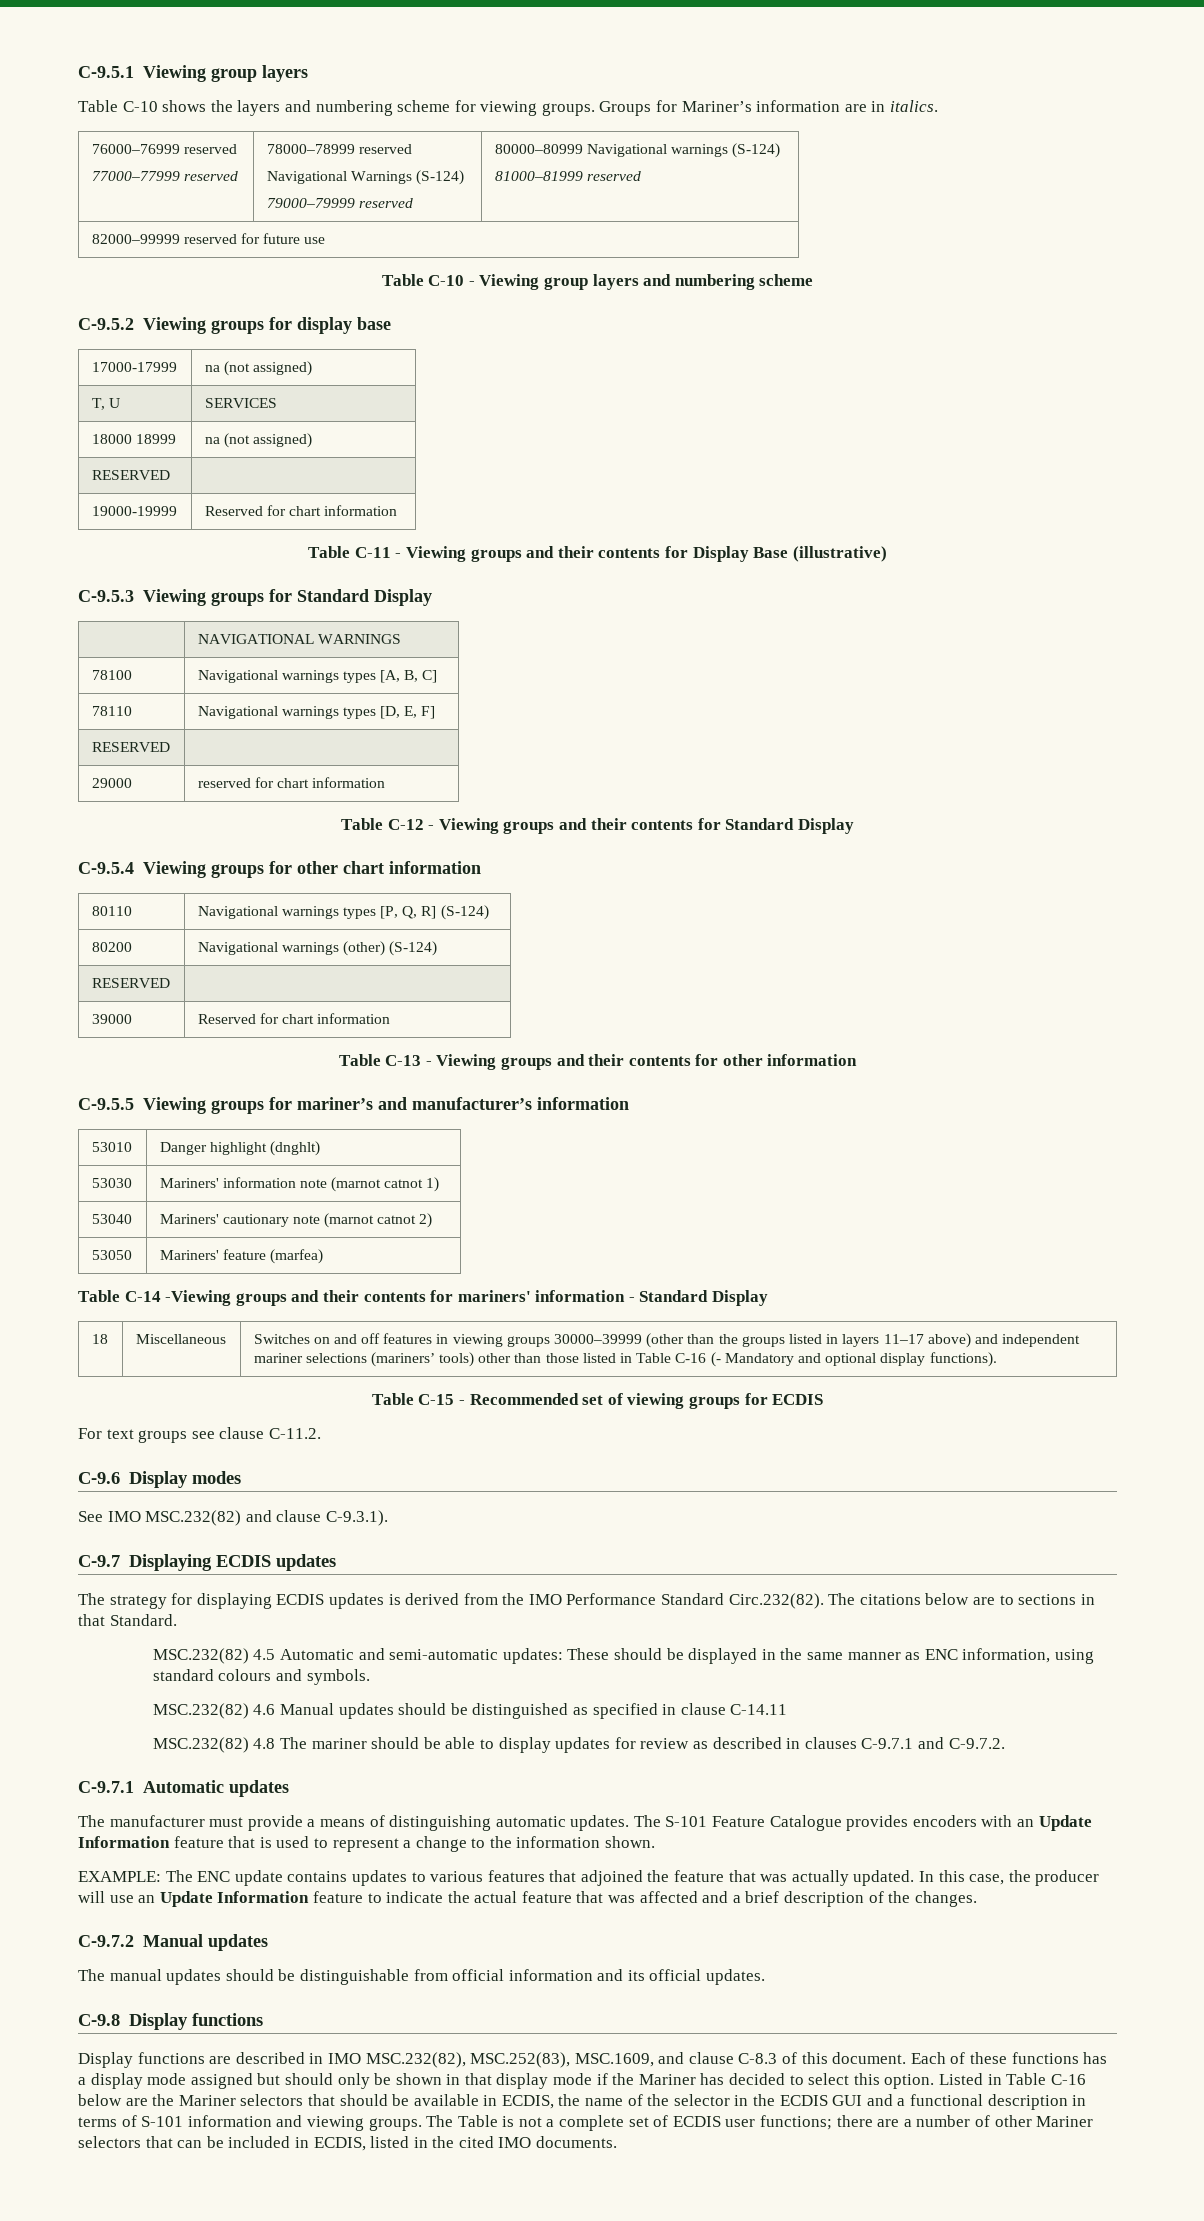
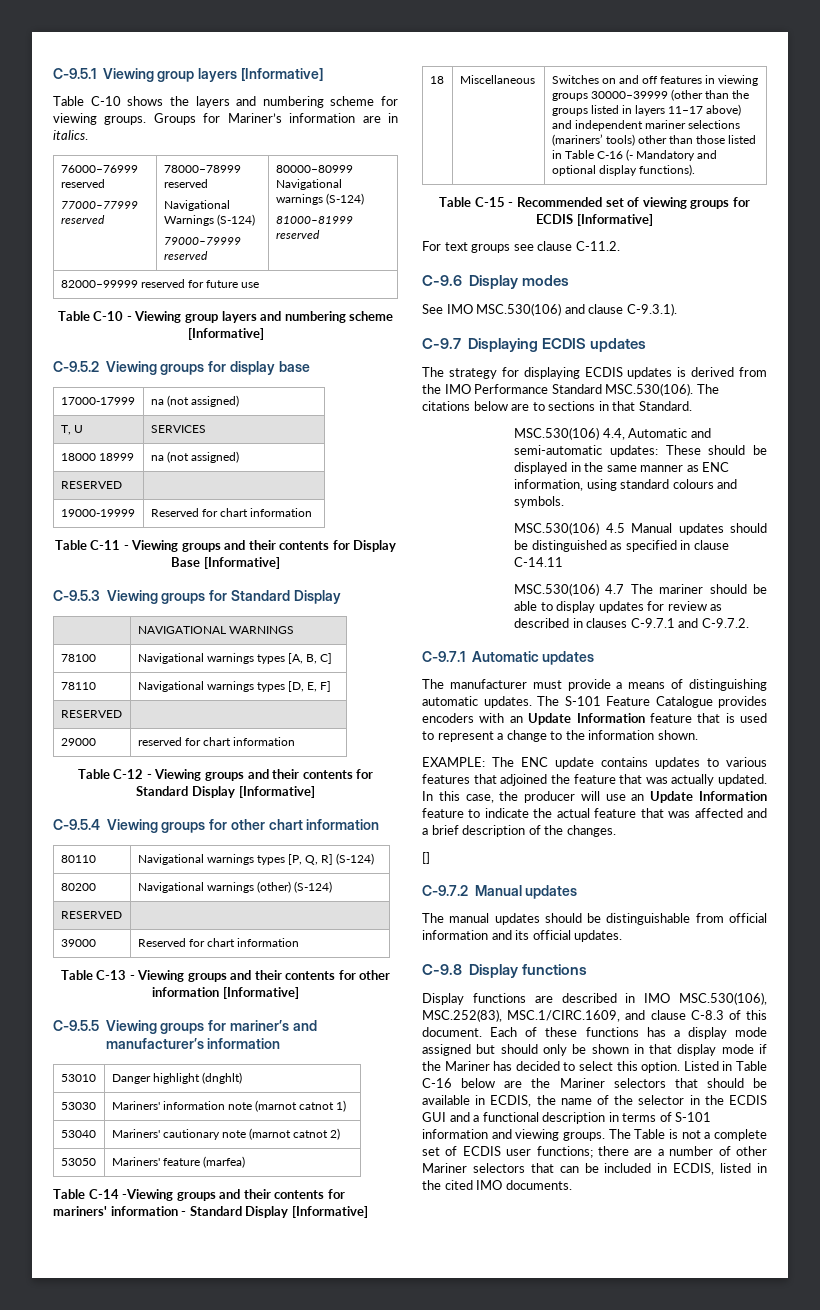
- C-9.5.1 Viewing group layers
+ C-9.5.1 Viewing group layers [Informative]
- Table C-10 - Viewing group layers and numbering scheme
+ Table C-10 - Viewing group layers and numbering scheme [Informative]
- Table C-11 - Viewing groups and their contents for Display Base (illustrative)
+ Table C-11 - Viewing groups and their contents for Display Base [Informative]
- Table C-12 - Viewing groups and their contents for Standard Display
+ Table C-12 - Viewing groups and their contents for Standard Display [Informative]
- Table C-13 - Viewing groups and their contents for other information
+ Table C-13 - Viewing groups and their contents for other information [Informative]
- Table C-14 -Viewing groups and their contents for mariners' information - Standard Display
+ Table C-14 -Viewing groups and their contents for mariners' information - Standard Display [Informative]
- Table C-15 - Recommended set of viewing groups for ECDIS
+ Table C-15 - Recommended set of viewing groups for ECDIS [Informative]
- See IMO MSC.232(82) and clause C-9.3.1).
+ See IMO MSC.530(106) and clause C-9.3.1).
- The strategy for displaying ECDIS updates is derived from the IMO Performance Standard Circ.232(82). The citations below are to sections in that Standard.
+ The strategy for displaying ECDIS updates is derived from the IMO Performance Standard MSC.530(106). The citations below are to sections in that Standard.
- MSC.232(82) 4.5 Automatic and semi-automatic updates: These should be displayed in the same manner as ENC information, using standard colours and symbols.
+ MSC.530(106) 4.4, Automatic and semi-automatic updates: These should be displayed in the same manner as ENC information, using standard colours and symbols.
- MSC.232(82) 4.6 Manual updates should be distinguished as specified in clause C-14.11
+ MSC.530(106) 4.5 Manual updates should be distinguished as specified in clause C-14.11
- MSC.232(82) 4.8 The mariner should be able to display updates for review as described in clauses C-9.7.1 and C-9.7.2.
+ MSC.530(106) 4.7 The mariner should be able to display updates for review as described in clauses C-9.7.1 and C-9.7.2.
+ []
- Display functions are described in IMO MSC.232(82), MSC.252(83), MSC.1609, and clause C-8.3 of this document.
+ Display functions are described in IMO MSC.530(106), MSC.252(83), MSC.1/CIRC.1609, and clause C-8.3 of this document.

